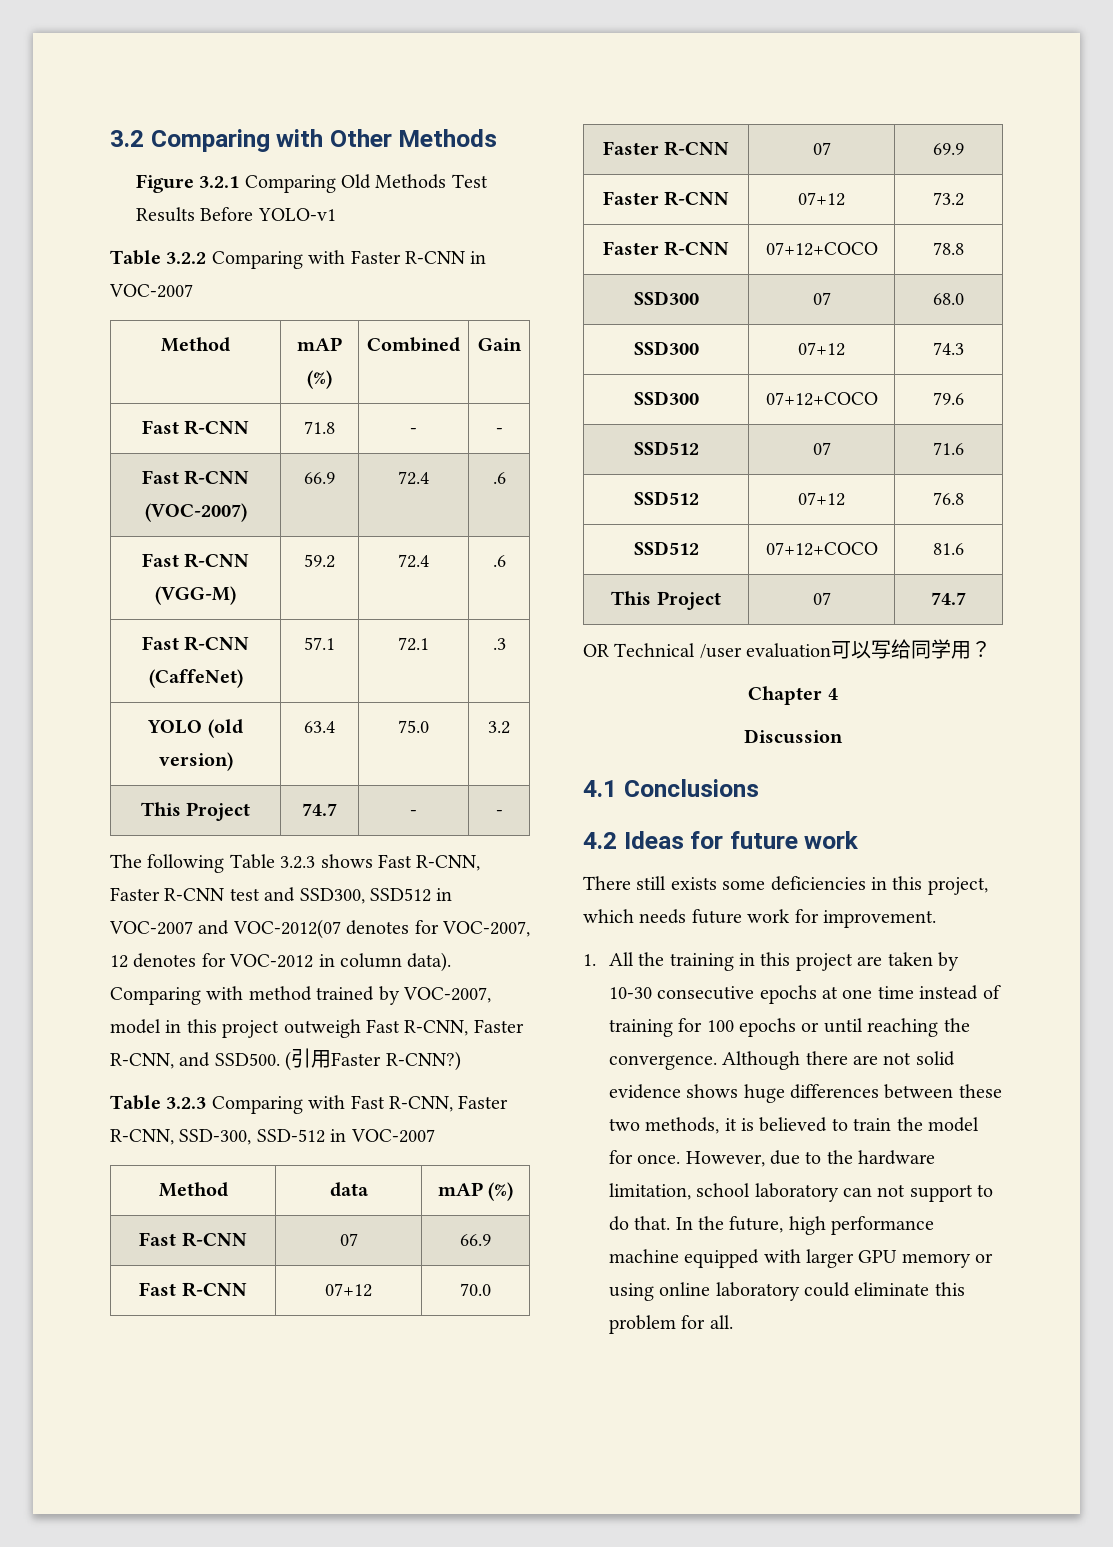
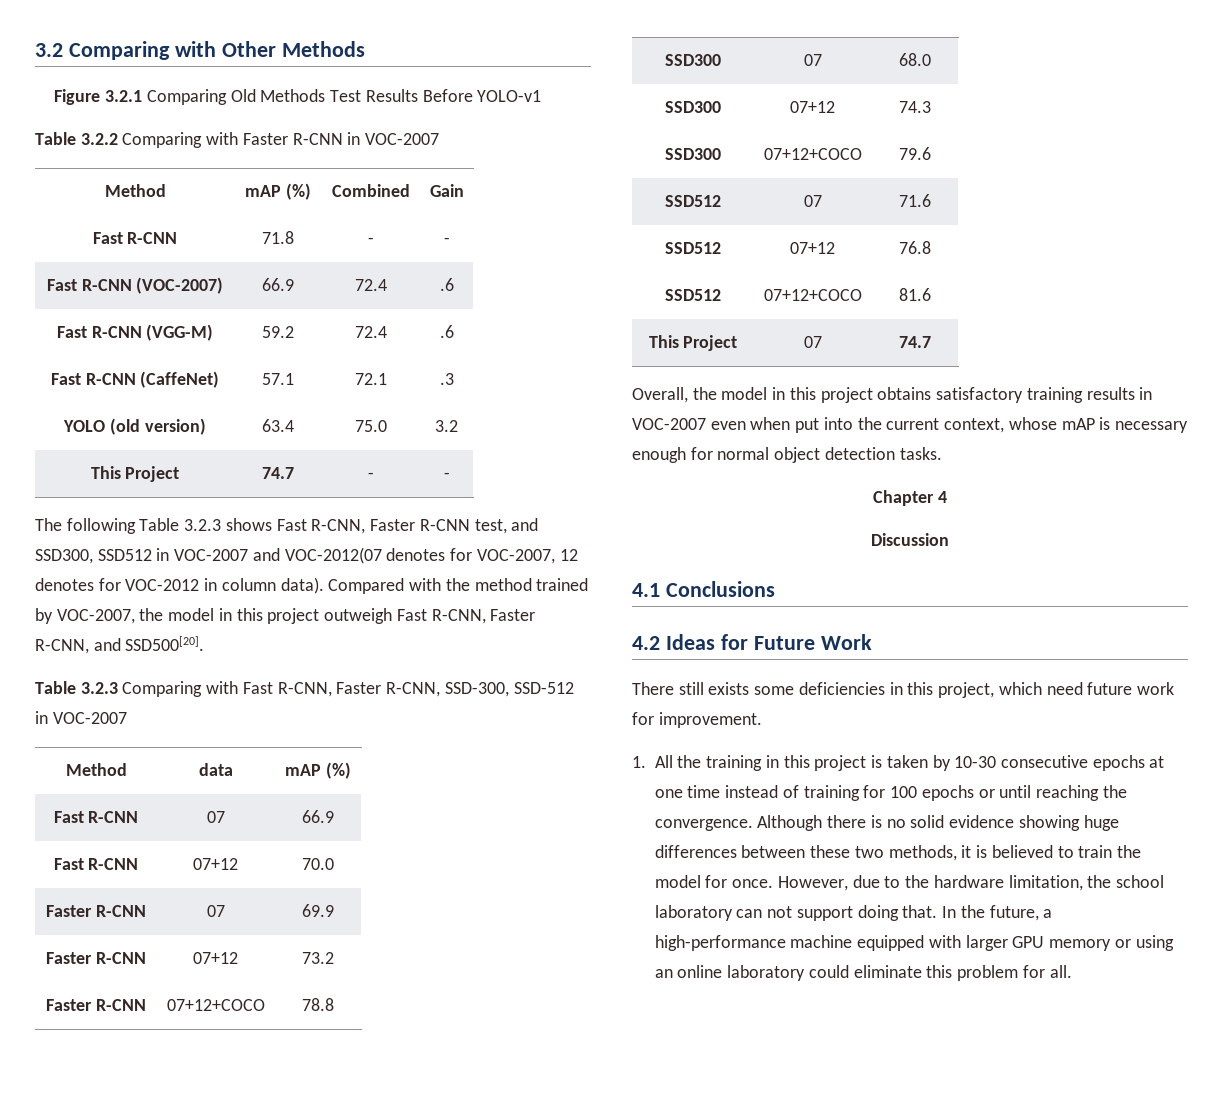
- The following Table 3.2.3 shows Fast R-CNN, Faster R-CNN test and SSD300, SSD512 in VOC-2007 and VOC-2012(07 denotes for VOC-2007, 12 denotes for VOC-2012 in column data).
+ The following Table 3.2.3 shows Fast R-CNN, Faster R-CNN test, and SSD300, SSD512 in VOC-2007 and VOC-2012(07 denotes for VOC-2007, 12 denotes for VOC-2012 in column data).
- Comparing with method trained by VOC-2007, model in this project outweigh Fast R-CNN, Faster R-CNN, and SSD500. (引用Faster R-CNN?)
+ Compared with the method trained by VOC-2007, the model in this project outweigh Fast R-CNN, Faster R-CNN, and SSD500[20].
- OR Technical /user evaluation可以写给同学用？
+ Overall, the model in this project obtains satisfactory training results in VOC-2007 even when put into the current context, whose mAP is necessary enough for normal object detection tasks.
- 4.2 Ideas for future work
+ 4.2 Ideas for Future Work
- There still exists some deficiencies in this project, which needs future work for improvement.
+ There still exists some deficiencies in this project, which need future work for improvement.
- 1. All the training in this project are taken by 10-30 consecutive epochs at one time instead of training for 100 epochs or until reaching the convergence.
+ 1. All the training in this project is taken by 10-30 consecutive epochs at one time instead of training for 100 epochs or until reaching the convergence.
- Although there are not solid evidence shows huge differences between these two methods, it is believed to train the model for once.
+ Although there is no solid evidence showing huge differences between these two methods, it is believed to train the model for once.
- However, due to the hardware limitation, school laboratory can not support to do that.
+ However, due to the hardware limitation, the school laboratory can not support doing that.
- In the future, high performance machine equipped with larger GPU memory or using online laboratory could eliminate this problem for all.
+ In the future, a high-performance machine equipped with larger GPU memory or using an online laboratory could eliminate this problem for all.

